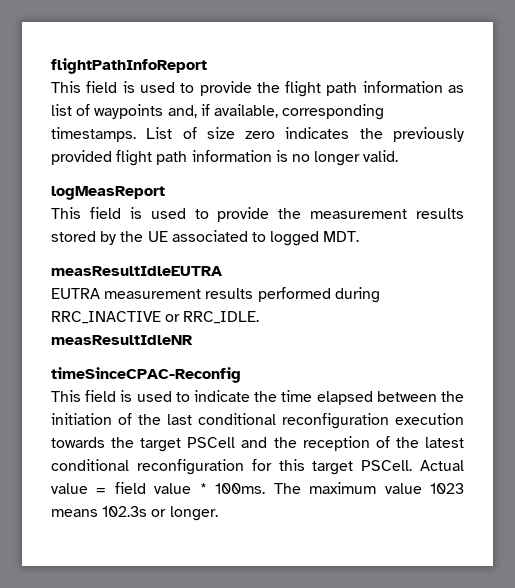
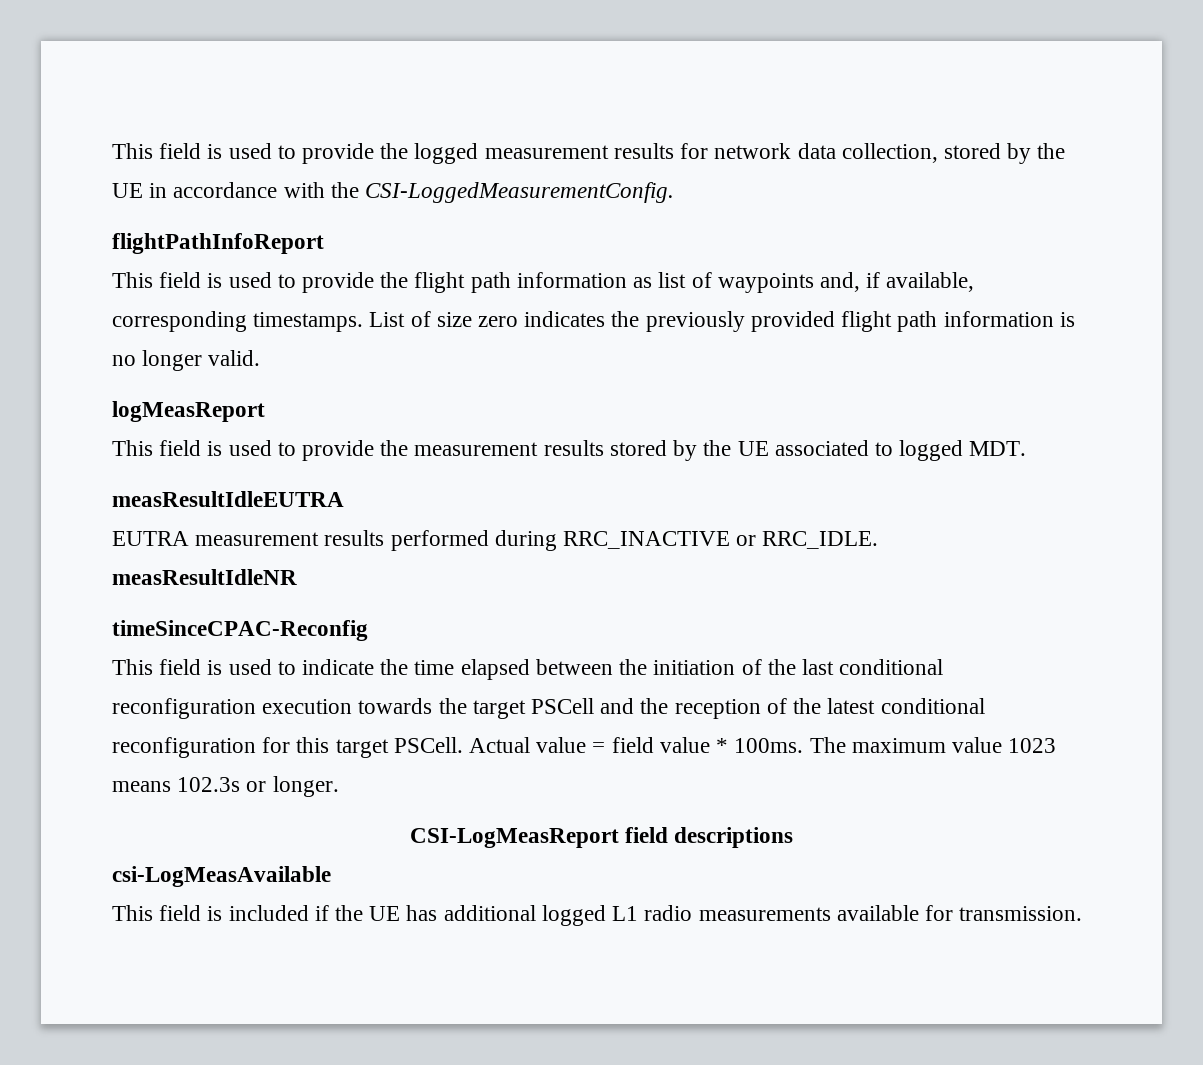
+ This field is used to provide the logged measurement results for network data collection, stored by the UE in accordance with the CSI-LoggedMeasurementConfig.
+ CSI-LogMeasReport field descriptions
+ csi-LogMeasAvailable
+ This field is included if the UE has additional logged L1 radio measurements available for transmission.

